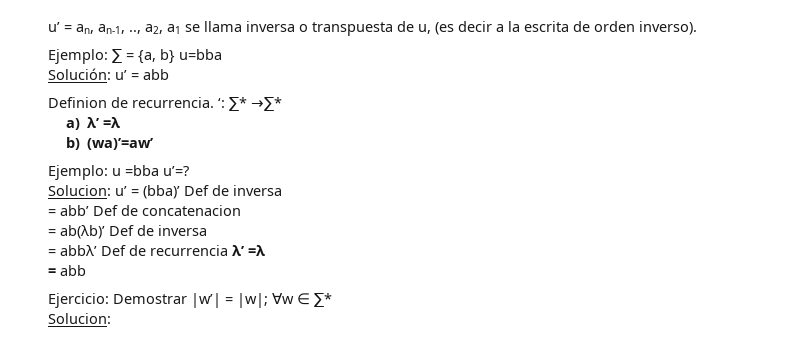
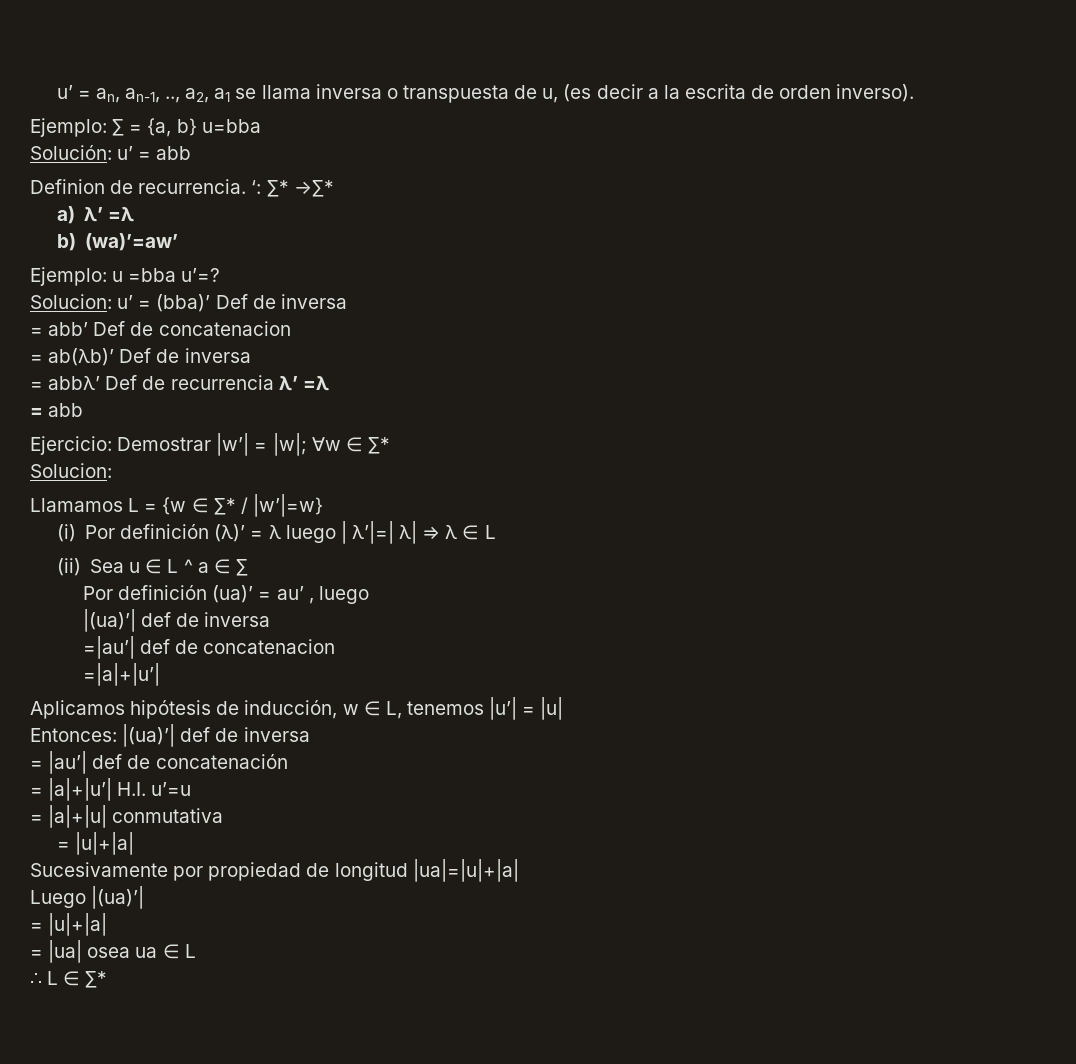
+ Llamamos L = {w ∈ ∑* / |w’|=w}
+ (i) Por definición (λ)’ = λ luego | λ’|=| λ| ⇒ λ ∈ L
+ (ii) Sea u ∈ L ^ a ∈ ∑
+ Por definición (ua)’ = au’ , luego
+ |(ua)’| def de inversa
+ =|au’| def de concatenacion
+ =|a|+|u’|
+ Aplicamos hipótesis de inducción, w ∈ L, tenemos |u’| = |u|
+ Entonces: |(ua)’| def de inversa
+ = |au’| def de concatenación
+ = |a|+|u’| H.I. u’=u
+ = |a|+|u| conmutativa
+ = |u|+|a|
+ Sucesivamente por propiedad de longitud |ua|=|u|+|a|
+ Luego |(ua)’|
+ = |u|+|a|
+ = |ua| osea ua ∈ L
+ ∴ L ∈ ∑*

